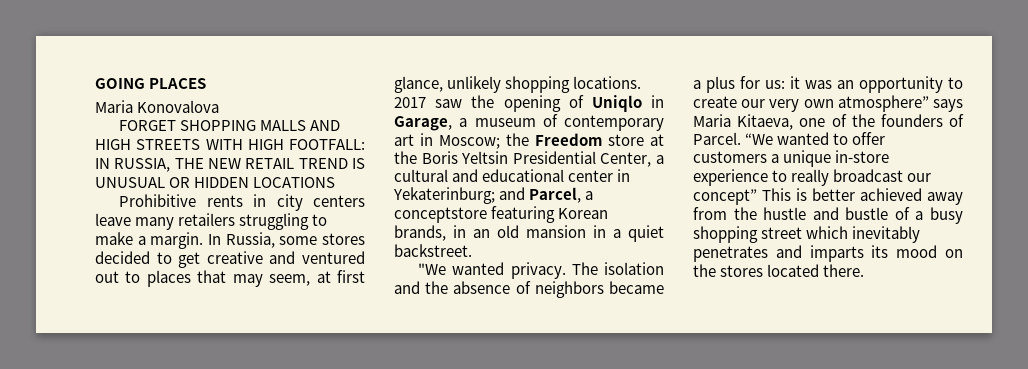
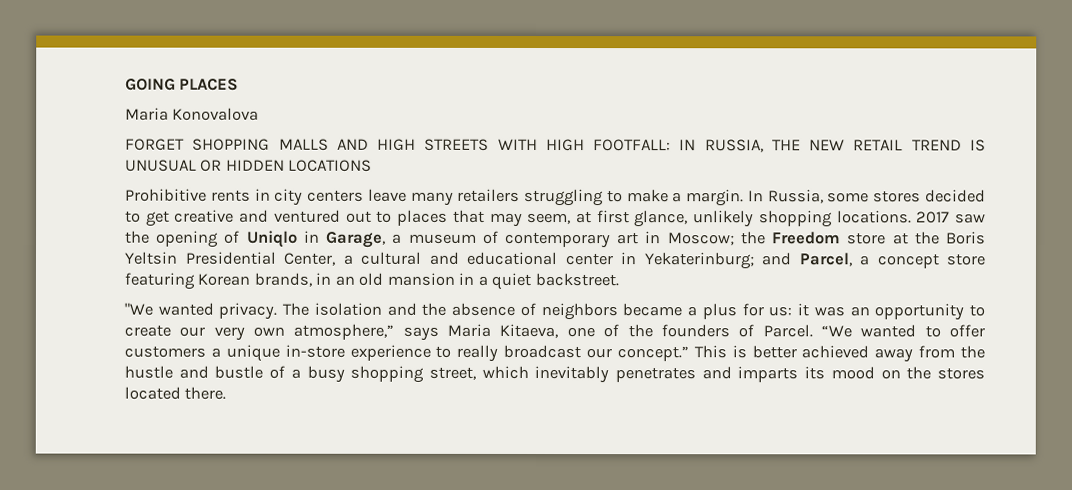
- 2017 saw the opening of Uniqlo in Garage, a museum of contemporary art in Moscow; the Freedom store at the Boris Yeltsin Presidential Center, a cultural and educational center in Yekaterinburg; and Parcel, a conceptstore featuring Korean brands, in an old mansion in a quiet backstreet.
+ 2017 saw the opening of Uniqlo in Garage, a museum of contemporary art in Moscow; the Freedom store at the Boris Yeltsin Presidential Center, a cultural and educational center in Yekaterinburg; and Parcel, a concept store featuring Korean brands, in an old mansion in a quiet backstreet.
- The isolation and the absence of neighbors became a plus for us: it was an opportunity to create our very own atmosphere” says Maria Kitaeva, one of the founders of Parcel.
+ The isolation and the absence of neighbors became a plus for us: it was an opportunity to create our very own atmosphere,” says Maria Kitaeva, one of the founders of Parcel.
- “We wanted to offer customers a unique in-store experience to really broadcast our concept” This is better achieved away from the hustle and bustle of a busy shopping street which inevitably penetrates and imparts its mood on the stores located there.
+ “We wanted to offer customers a unique in-store experience to really broadcast our concept.” This is better achieved away from the hustle and bustle of a busy shopping street, which inevitably penetrates and imparts its mood on the stores located there.

